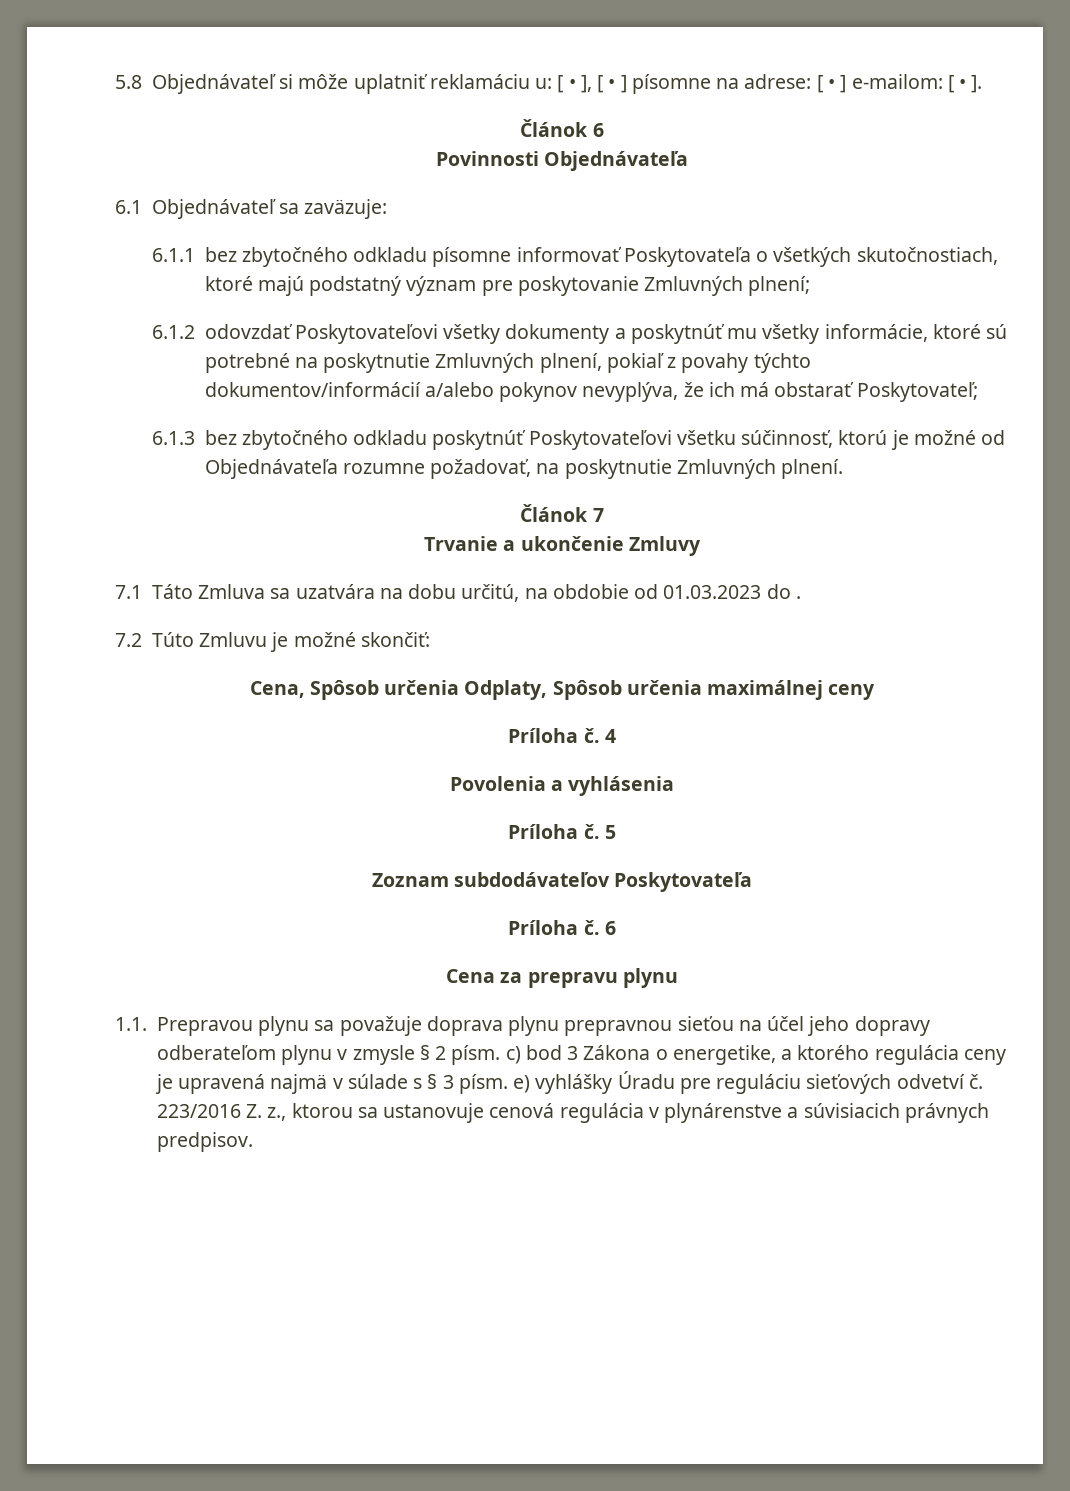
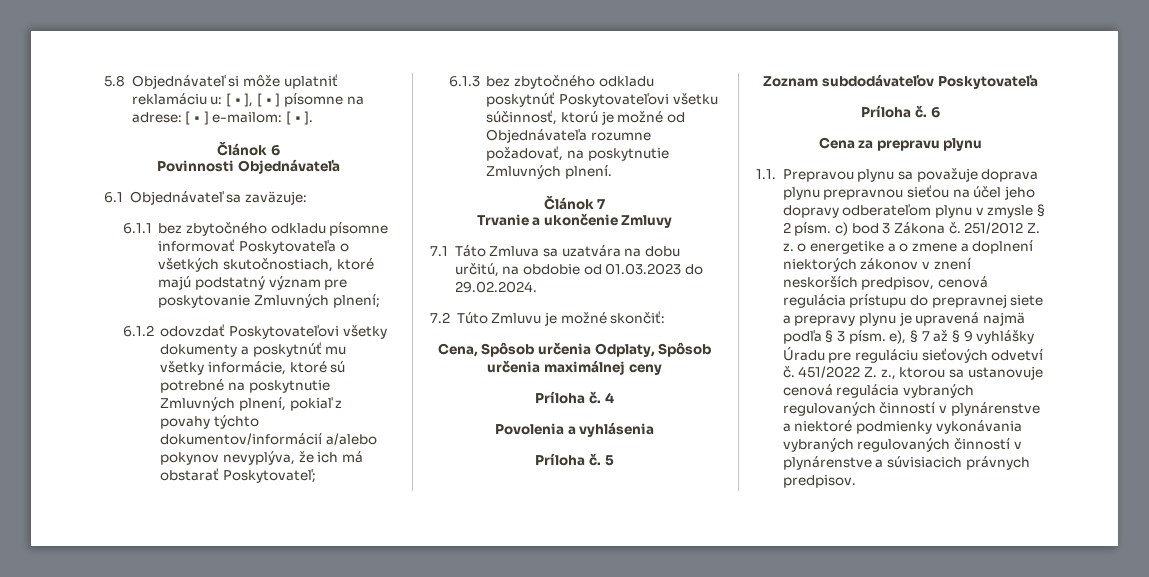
- 7.1 Táto Zmluva sa uzatvára na dobu určitú, na obdobie od 01.03.2023 do .
+ 7.1 Táto Zmluva sa uzatvára na dobu určitú, na obdobie od 01.03.2023 do 29.02.2024.
- 1.1. Prepravou plynu sa považuje doprava plynu prepravnou sieťou na účel jeho dopravy odberateľom plynu v zmysle § 2 písm. c) bod 3 Zákona o energetike, a ktorého regulácia ceny je upravená najmä v súlade s § 3 písm. e) vyhlášky Úradu pre reguláciu sieťových odvetví č.
+ 1.1. Prepravou plynu sa považuje doprava plynu prepravnou sieťou na účel jeho dopravy odberateľom plynu v zmysle § 2 písm. c) bod 3 Zákona č. 251/2012 Z. z. o energetike a o zmene a doplnení niektorých zákonov v znení neskorších predpisov, cenová regulácia prístupu do prepravnej siete a prepravy plynu je upravená najmä podľa § 3 písm. e), § 7 až § 9 vyhlášky Úradu pre reguláciu sieťových odvetví č.
- 223/2016 Z. z., ktorou sa ustanovuje cenová regulácia v plynárenstve a súvisiacich právnych predpisov.
+ 451/2022 Z. z., ktorou sa ustanovuje cenová regulácia vybraných regulovaných činností v plynárenstve a niektoré podmienky vykonávania vybraných regulovaných činností v plynárenstve a súvisiacich právnych predpisov.

